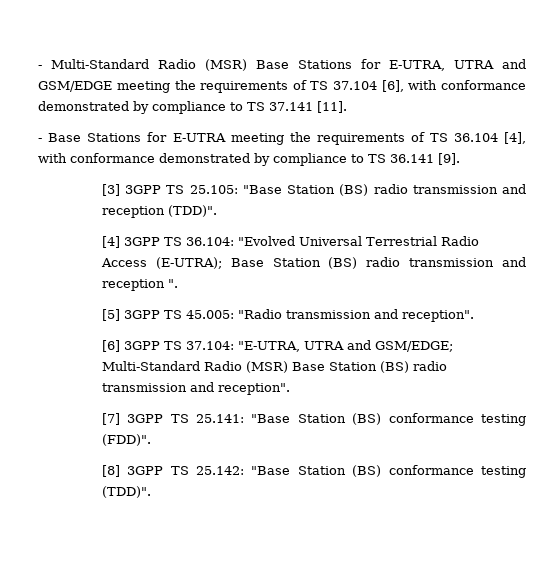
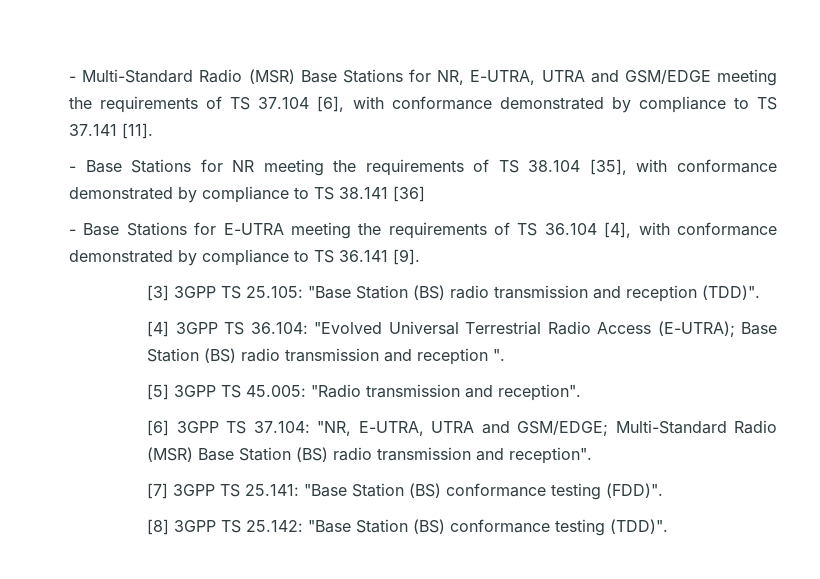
- - Multi-Standard Radio (MSR) Base Stations for E-UTRA, UTRA and GSM/EDGE meeting the requirements of TS 37.104 [6], with conformance demonstrated by compliance to TS 37.141 [11].
+ - Multi-Standard Radio (MSR) Base Stations for NR, E-UTRA, UTRA and GSM/EDGE meeting the requirements of TS 37.104 [6], with conformance demonstrated by compliance to TS 37.141 [11].
+ - Base Stations for NR meeting the requirements of TS 38.104 [35], with conformance demonstrated by compliance to TS 38.141 [36]
- [6] 3GPP TS 37.104: "E-UTRA, UTRA and GSM/EDGE; Multi-Standard Radio (MSR) Base Station (BS) radio transmission and reception".
+ [6] 3GPP TS 37.104: "NR, E-UTRA, UTRA and GSM/EDGE; Multi-Standard Radio (MSR) Base Station (BS) radio transmission and reception".

